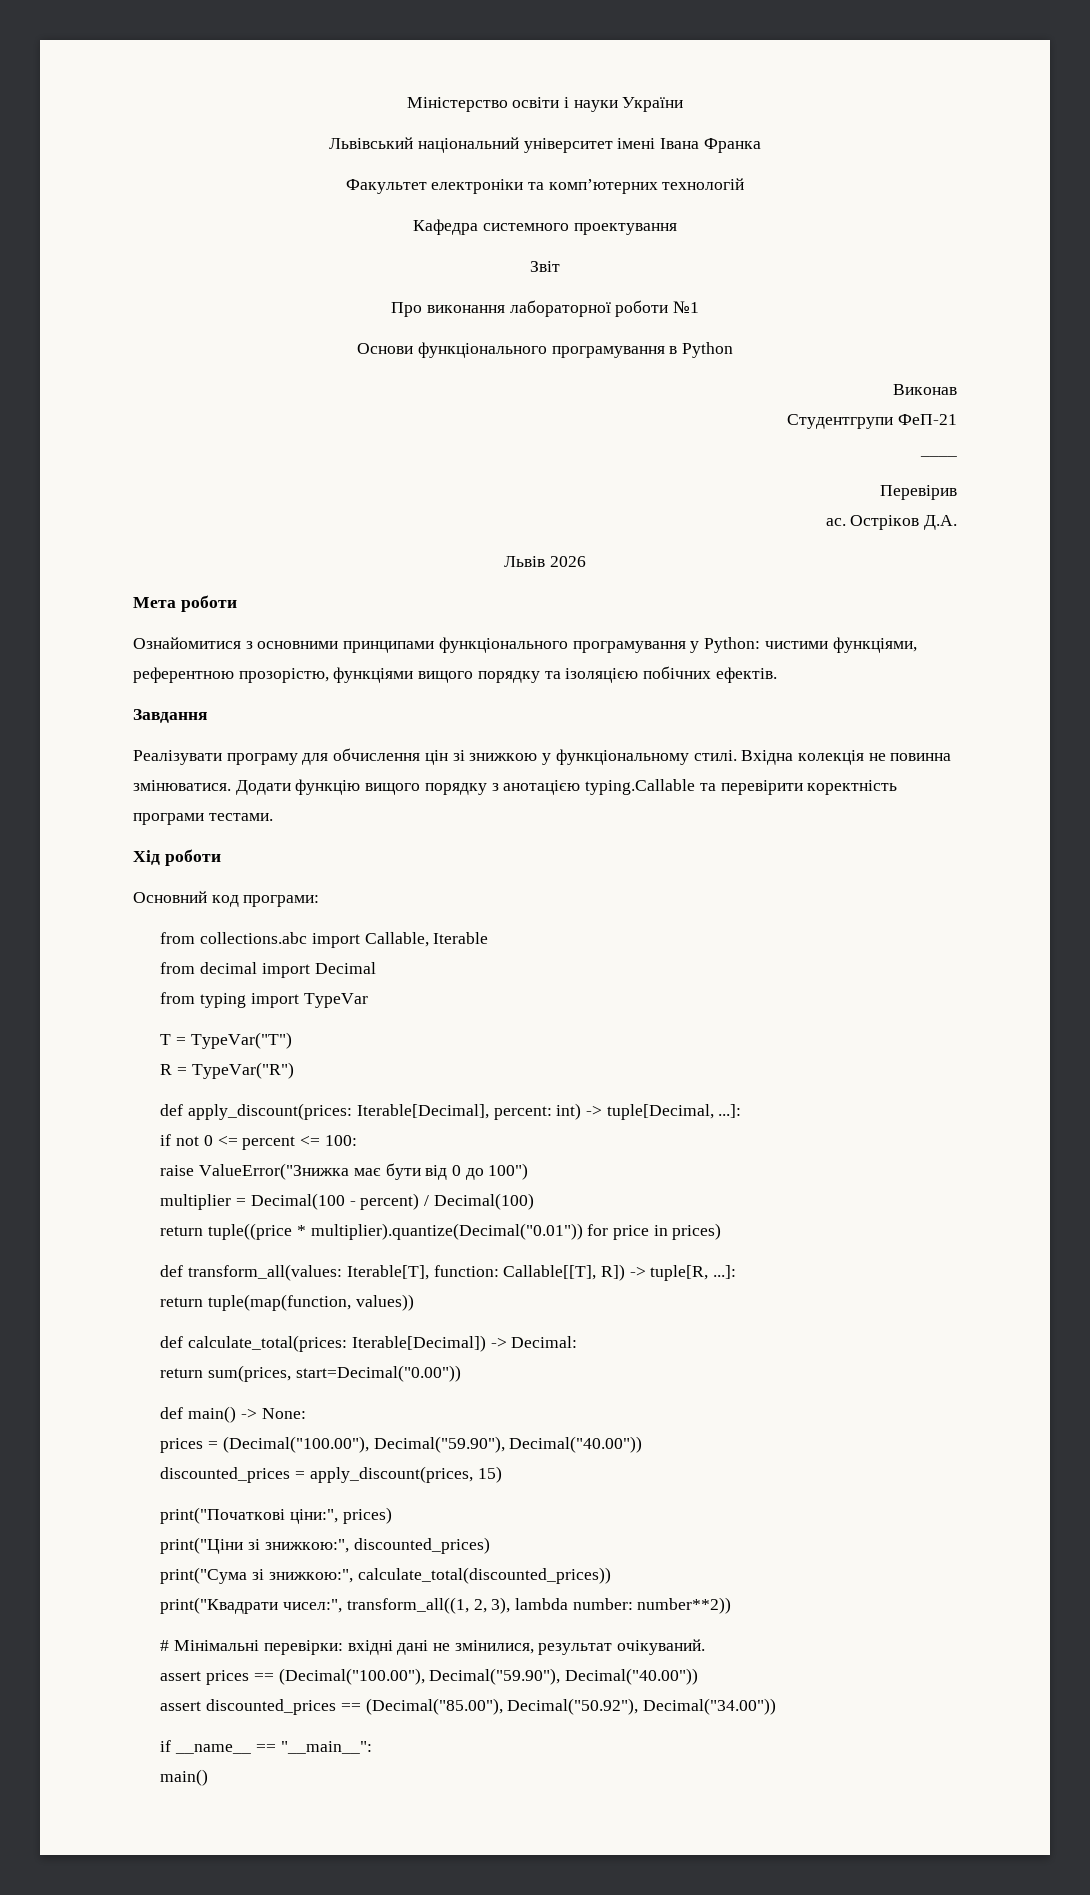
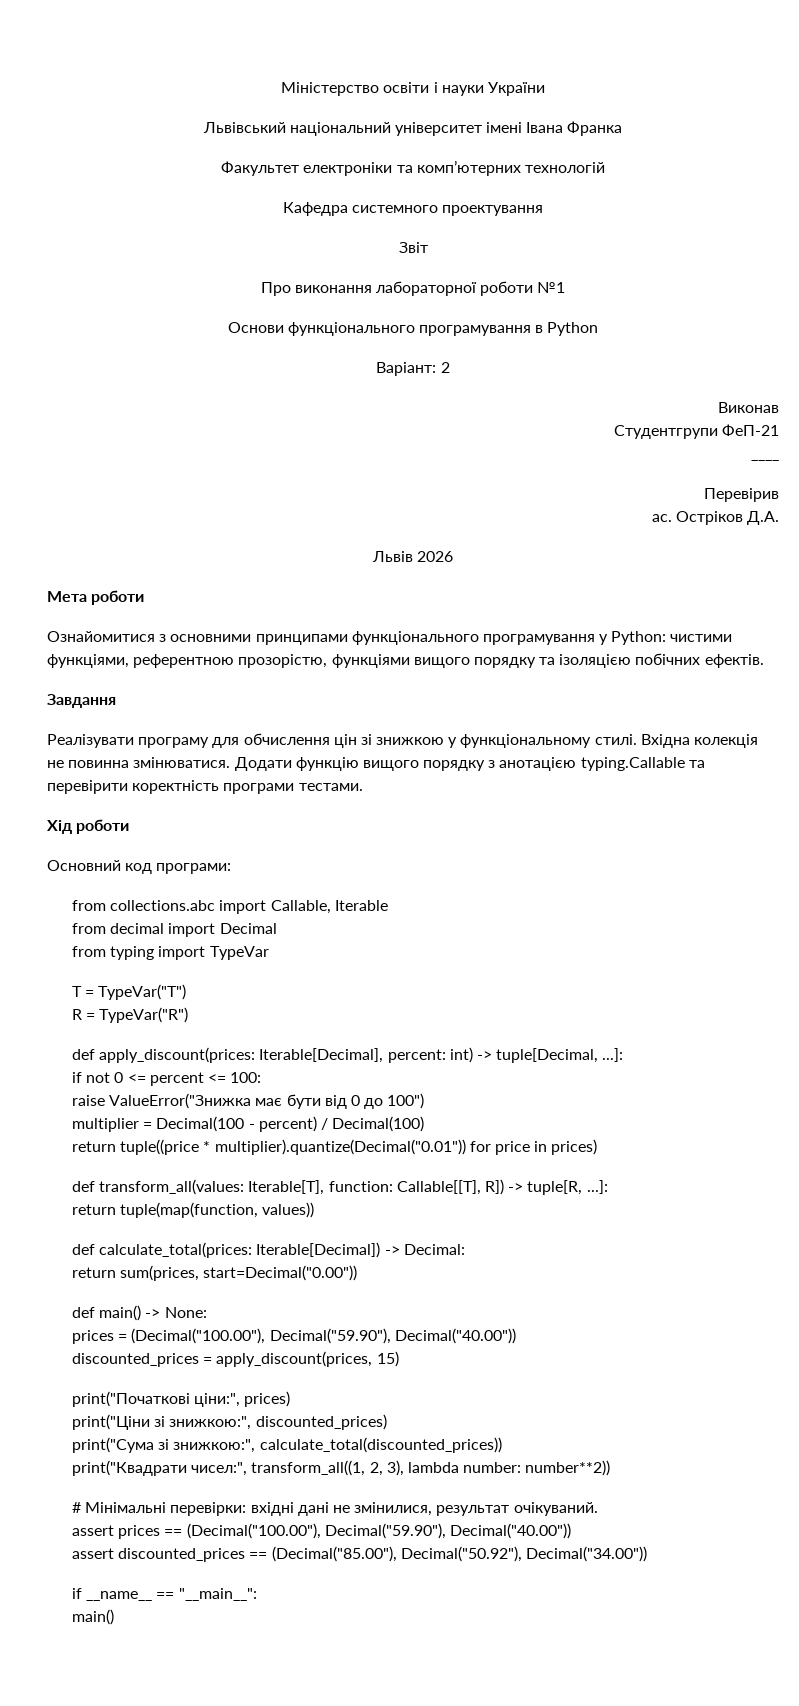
+ Варіант: 2

